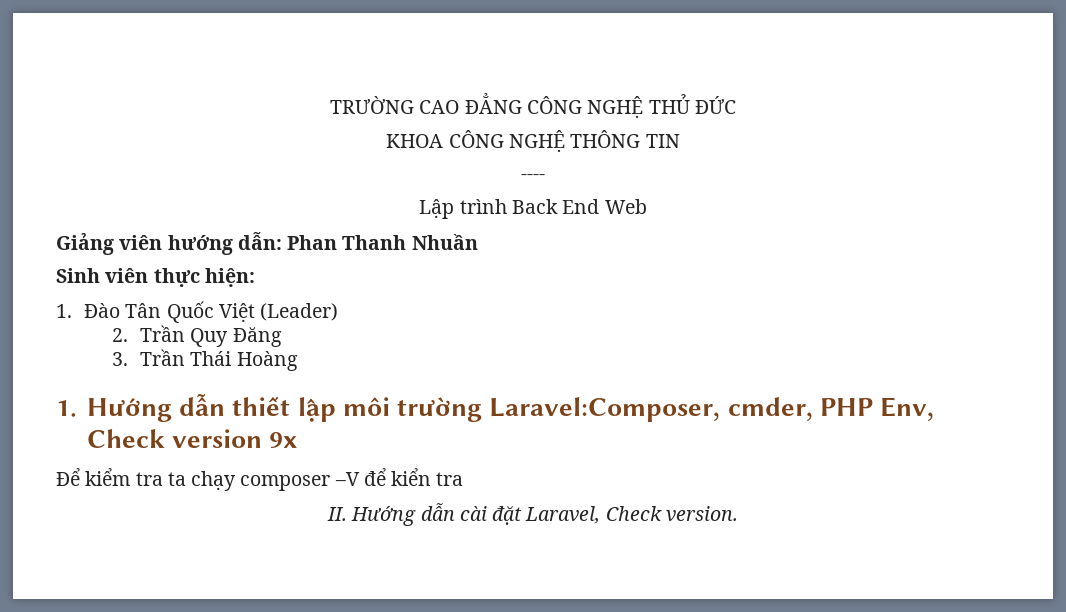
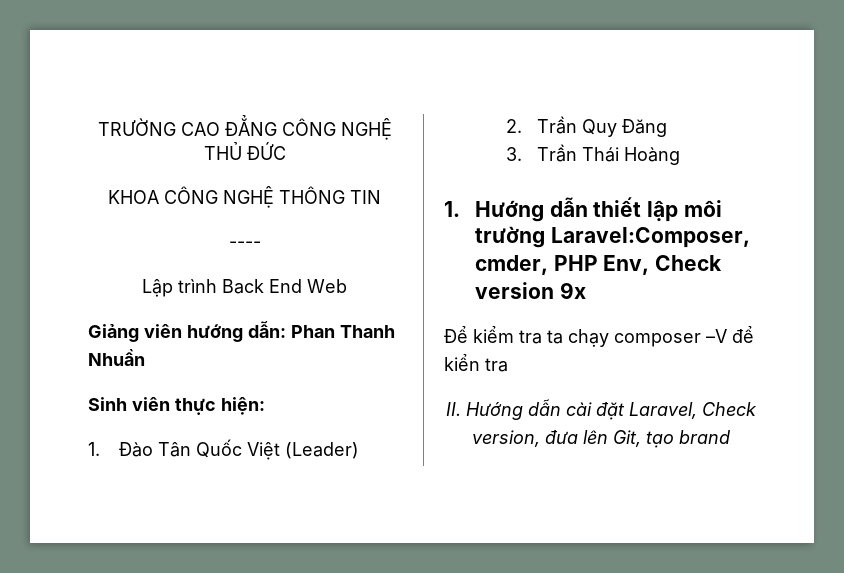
- II. Hướng dẫn cài đặt Laravel, Check version.
+ II. Hướng dẫn cài đặt Laravel, Check version, đưa lên Git, tạo brand

